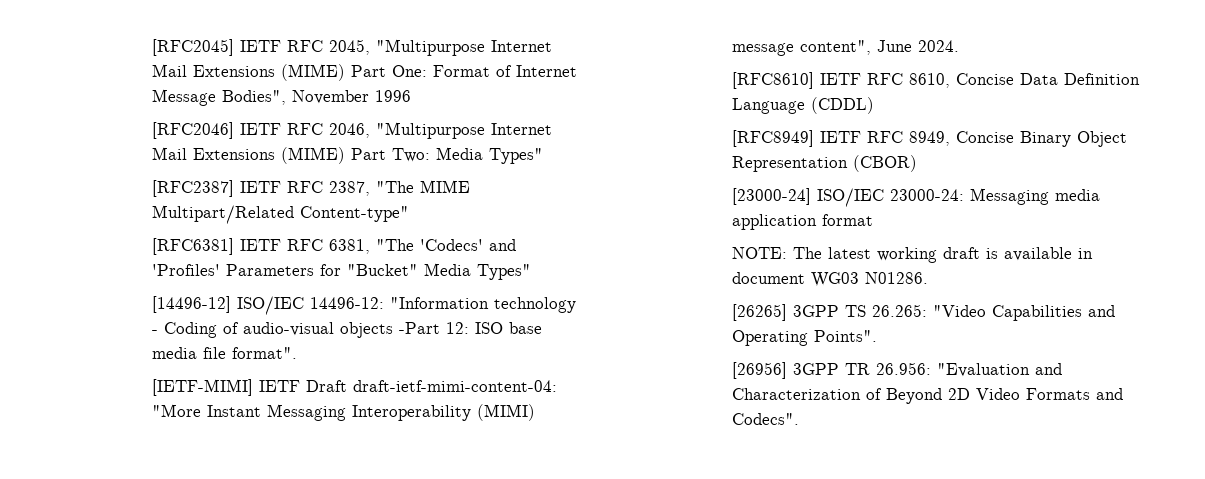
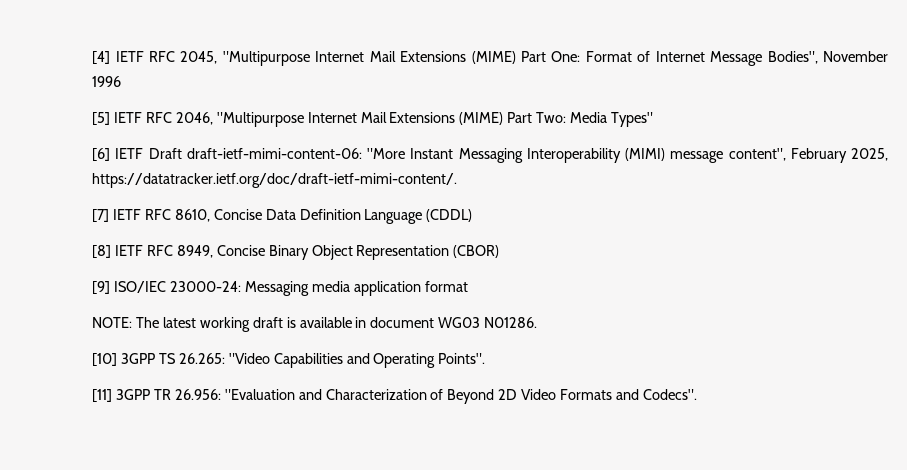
- [RFC2045] IETF RFC 2045, "Multipurpose Internet Mail Extensions (MIME) Part One: Format of Internet Message Bodies", November 1996
+ [4] IETF RFC 2045, "Multipurpose Internet Mail Extensions (MIME) Part One: Format of Internet Message Bodies", November 1996
- [RFC2046] IETF RFC 2046, "Multipurpose Internet Mail Extensions (MIME) Part Two: Media Types"
+ [5] IETF RFC 2046, "Multipurpose Internet Mail Extensions (MIME) Part Two: Media Types"
- [RFC2387] IETF RFC 2387, "The MIME Multipart/Related Content-type"
- [RFC6381] IETF RFC 6381, "The 'Codecs' and 'Profiles' Parameters for "Bucket" Media Types"
- [14496-12] ISO/IEC 14496-12: "Information technology - Coding of audio-visual objects -Part 12: ISO base media file format".
- [IETF-MIMI] IETF Draft draft-ietf-mimi-content-04: "More Instant Messaging Interoperability (MIMI) message content", June 2024.
- [RFC8610] IETF RFC 8610, Concise Data Definition Language (CDDL)
+ [6] IETF Draft draft-ietf-mimi-content-06: "More Instant Messaging Interoperability (MIMI) message content", February 2025, https://datatracker.ietf.org/doc/draft-ietf-mimi-content/.
+ [7] IETF RFC 8610, Concise Data Definition Language (CDDL)
- [RFC8949] IETF RFC 8949, Concise Binary Object Representation (CBOR)
+ [8] IETF RFC 8949, Concise Binary Object Representation (CBOR)
- [23000-24] ISO/IEC 23000-24: Messaging media application format
+ [9] ISO/IEC 23000-24: Messaging media application format
- [26265] 3GPP TS 26.265: "Video Capabilities and Operating Points".
+ [10] 3GPP TS 26.265: "Video Capabilities and Operating Points".
- [26956] 3GPP TR 26.956: "Evaluation and Characterization of Beyond 2D Video Formats and Codecs".
+ [11] 3GPP TR 26.956: "Evaluation and Characterization of Beyond 2D Video Formats and Codecs".

